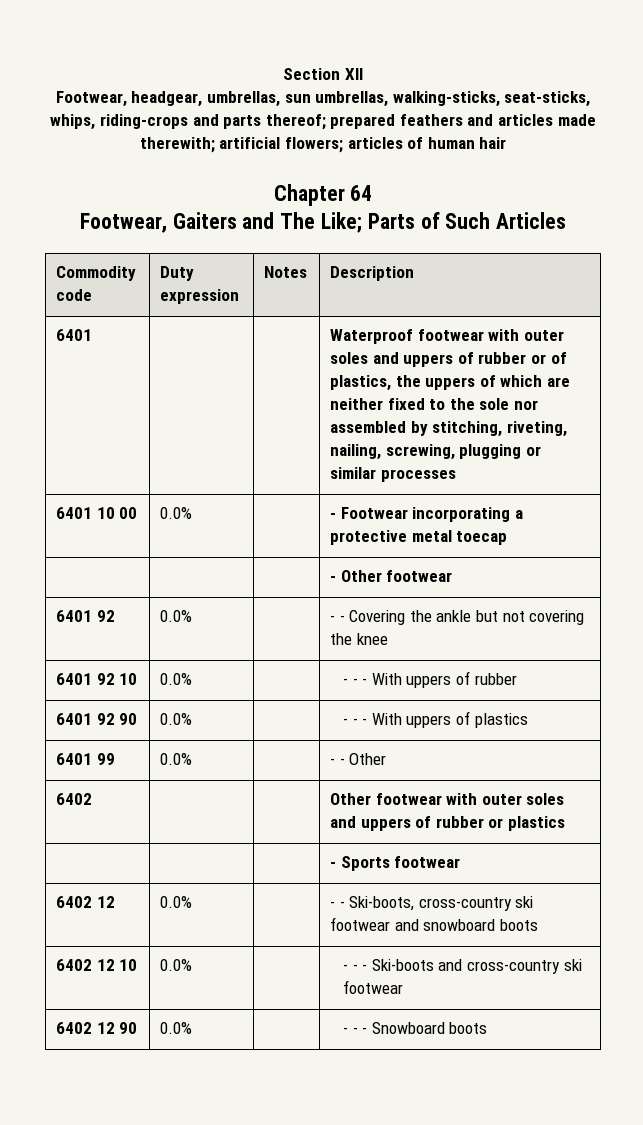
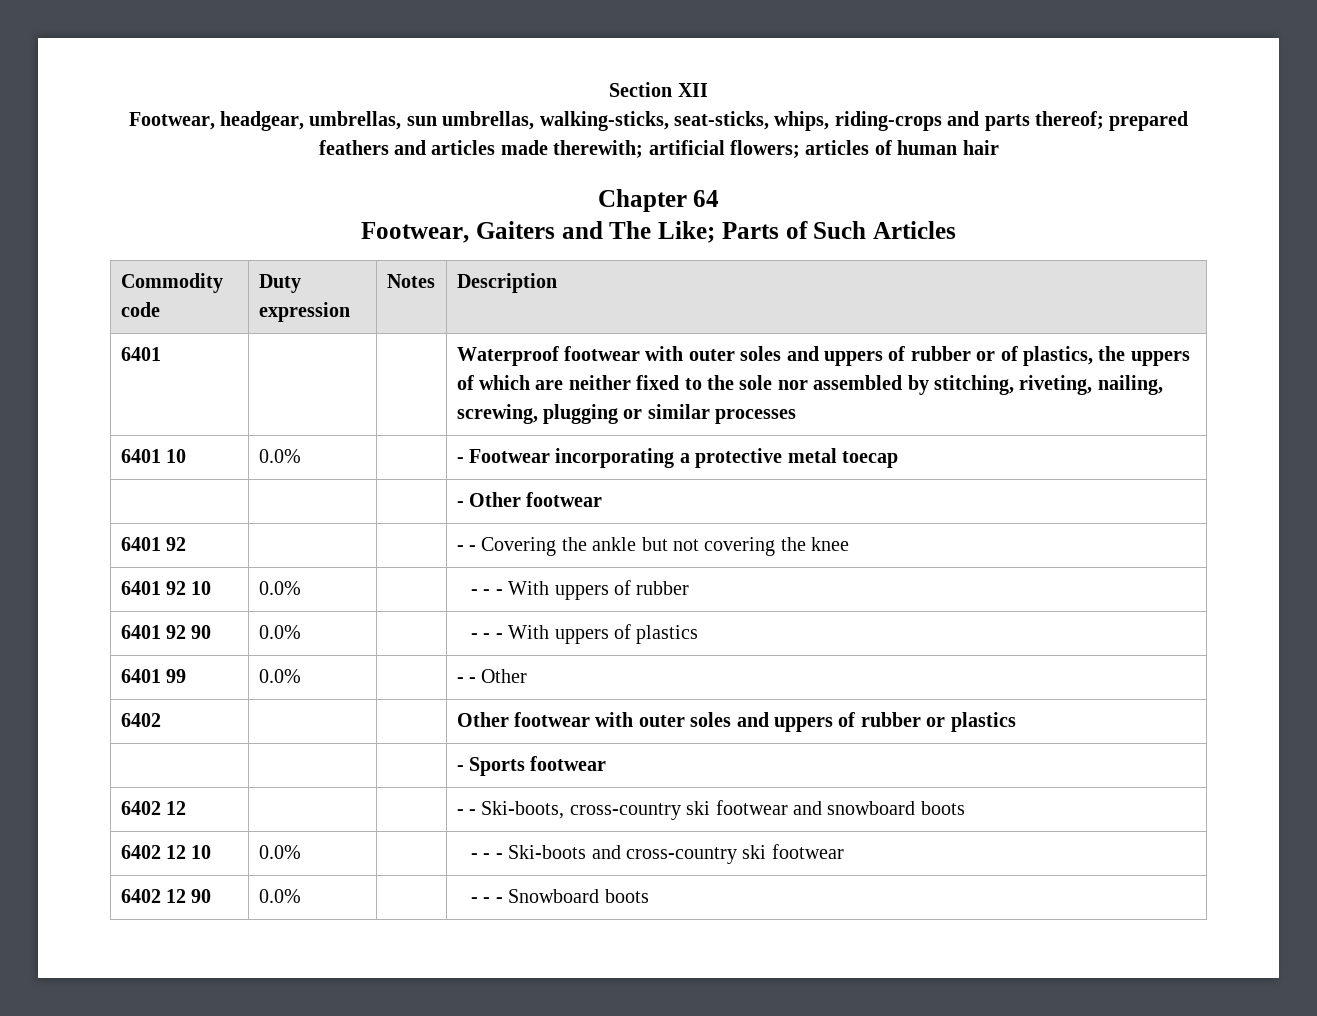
- 6401 10 00 | 0.0% | | - Footwear incorporating a protective metal toecap
+ 6401 10 | 0.0% | | - Footwear incorporating a protective metal toecap
- 6401 92 | 0.0% | | - - Covering the ankle but not covering the knee
+ 6401 92 | | | - - Covering the ankle but not covering the knee
- 6402 12 | 0.0% | | - - Ski-boots, cross-country ski footwear and snowboard boots
+ 6402 12 | | | - - Ski-boots, cross-country ski footwear and snowboard boots

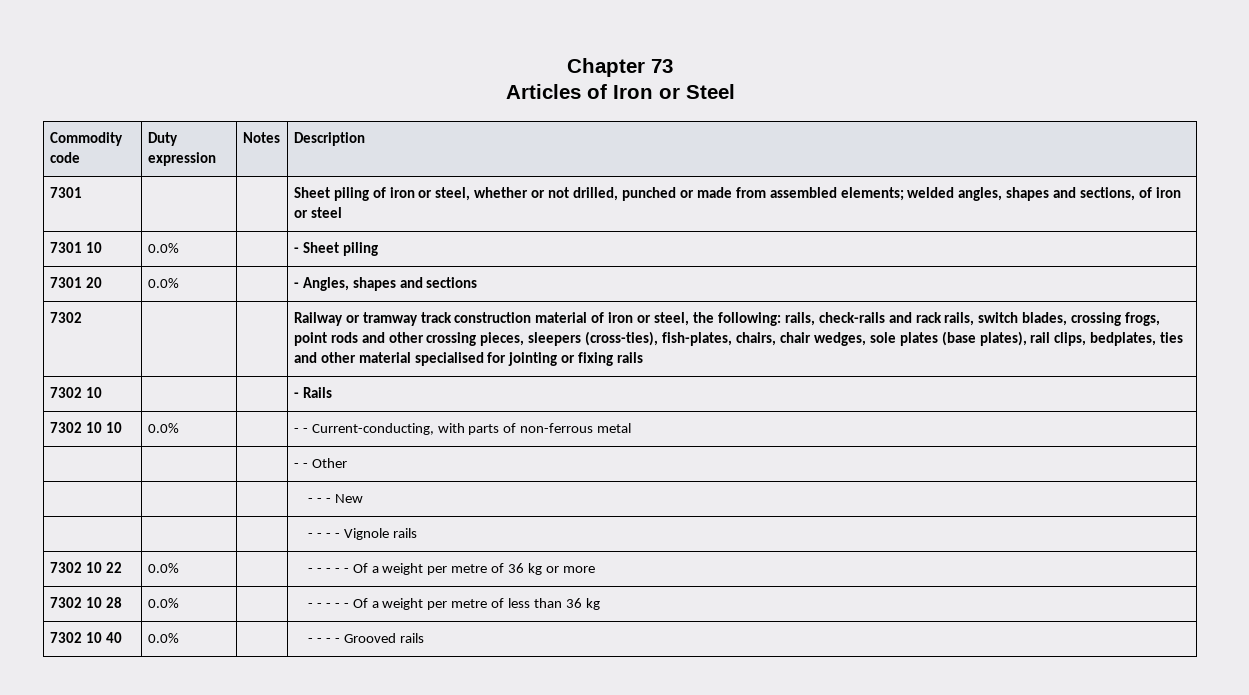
- Section XII
- Footwear, headgear, umbrellas, sun umbrellas, walking-sticks, seat-sticks, whips, riding-crops and parts thereof; prepared feathers and articles made therewith; artificial flowers; articles of human hair
- Chapter 64
- Footwear, Gaiters and The Like; Parts of Such Articles
+ Chapter 73
+ Articles of Iron or Steel
- 6401 | | | Waterproof footwear with outer soles and uppers of rubber or of plastics, the uppers of which are neither fixed to the sole nor assembled by stitching, riveting, nailing, screwing, plugging or similar processes
- 6401 10 | 0.0% | | - Footwear incorporating a protective metal toecap
- | | | - Other footwear
- 6401 92 | | | - - Covering the ankle but not covering the knee
- 6401 92 10 | 0.0% | | - - - With uppers of rubber
- 6401 92 90 | 0.0% | | - - - With uppers of plastics
- 6401 99 | 0.0% | | - - Other
- 6402 | | | Other footwear with outer soles and uppers of rubber or plastics
- | | | - Sports footwear
- 6402 12 | | | - - Ski-boots, cross-country ski footwear and snowboard boots
- 6402 12 10 | 0.0% | | - - - Ski-boots and cross-country ski footwear
- 6402 12 90 | 0.0% | | - - - Snowboard boots
+ 7301 | | | Sheet piling of iron or steel, whether or not drilled, punched or made from assembled elements; welded angles, shapes and sections, of iron or steel
+ 7301 10 | 0.0% | | - Sheet piling
+ 7301 20 | 0.0% | | - Angles, shapes and sections
+ 7302 | | | Railway or tramway track construction material of iron or steel, the following: rails, check-rails and rack rails, switch blades, crossing frogs, point rods and other crossing pieces, sleepers (cross-ties), fish-plates, chairs, chair wedges, sole plates (base plates), rail clips, bedplates, ties and other material specialised for jointing or fixing rails
+ 7302 10 | | | - Rails
+ 7302 10 10 | 0.0% | | - - Current-conducting, with parts of non-ferrous metal
+ | | | - - Other
+ | | | - - - New
+ | | | - - - - Vignole rails
+ 7302 10 22 | 0.0% | | - - - - - Of a weight per metre of 36 kg or more
+ 7302 10 28 | 0.0% | | - - - - - Of a weight per metre of less than 36 kg
+ 7302 10 40 | 0.0% | | - - - - Grooved rails

